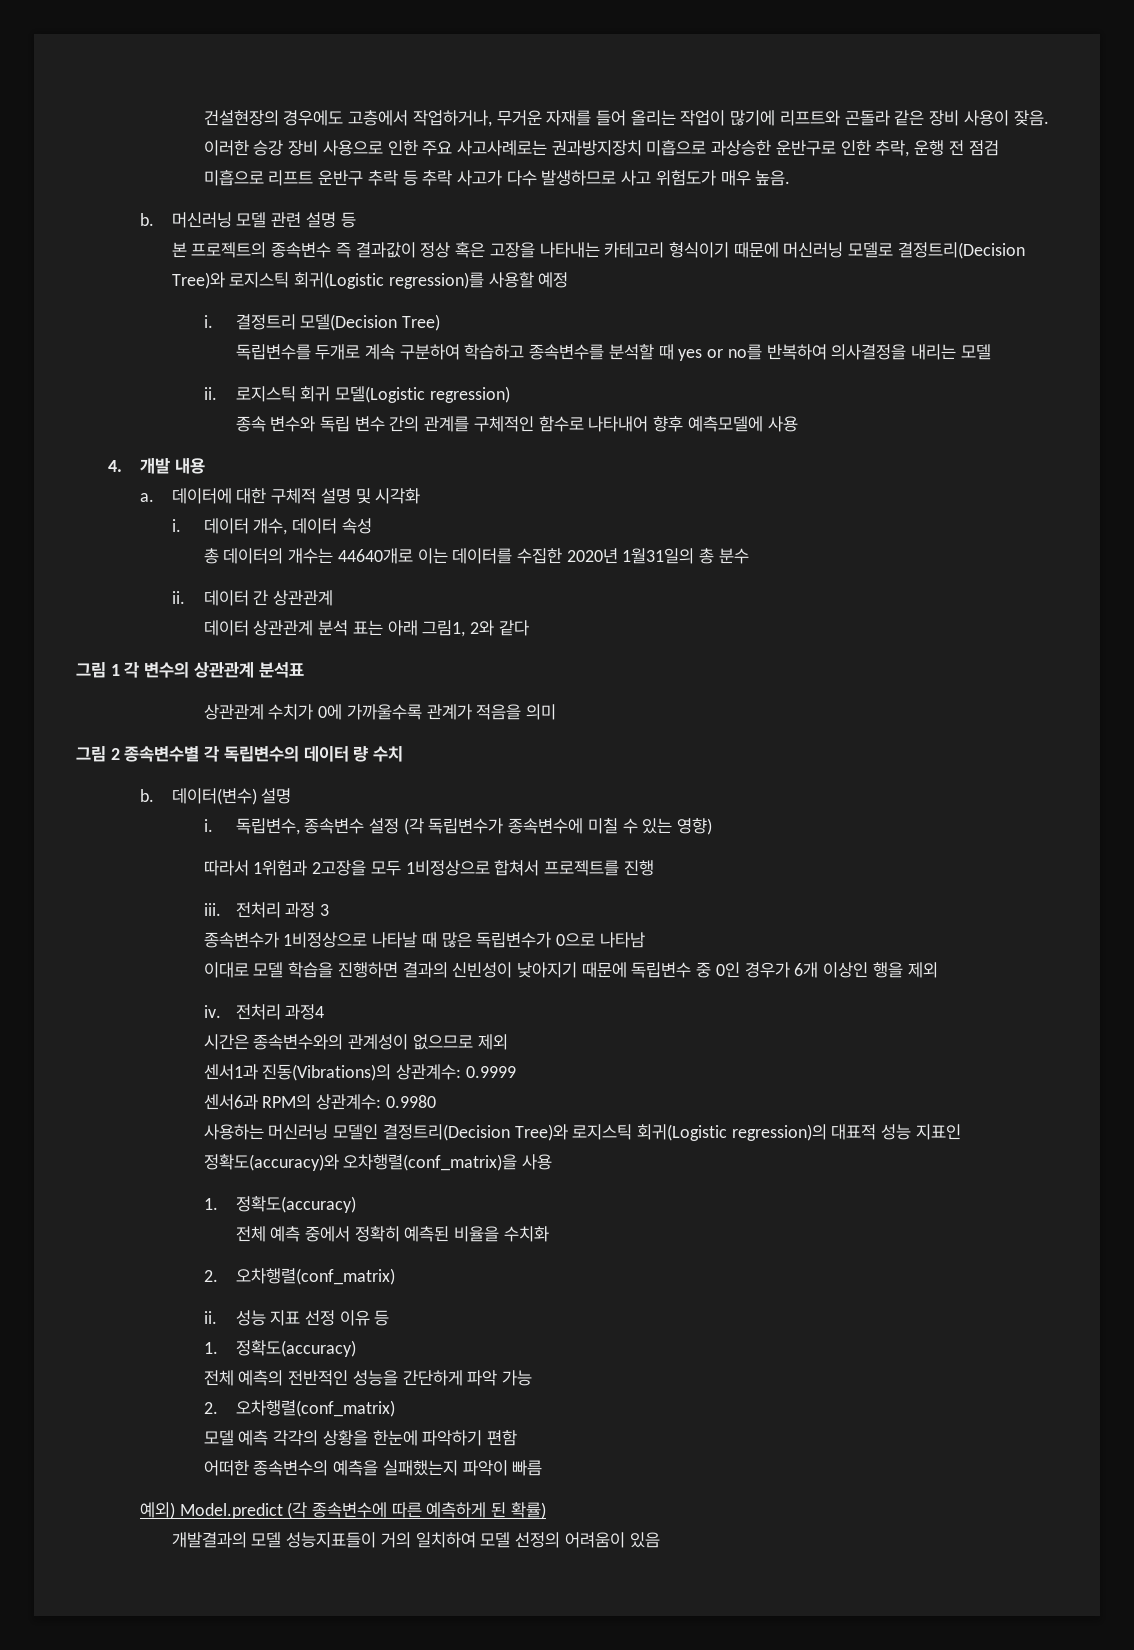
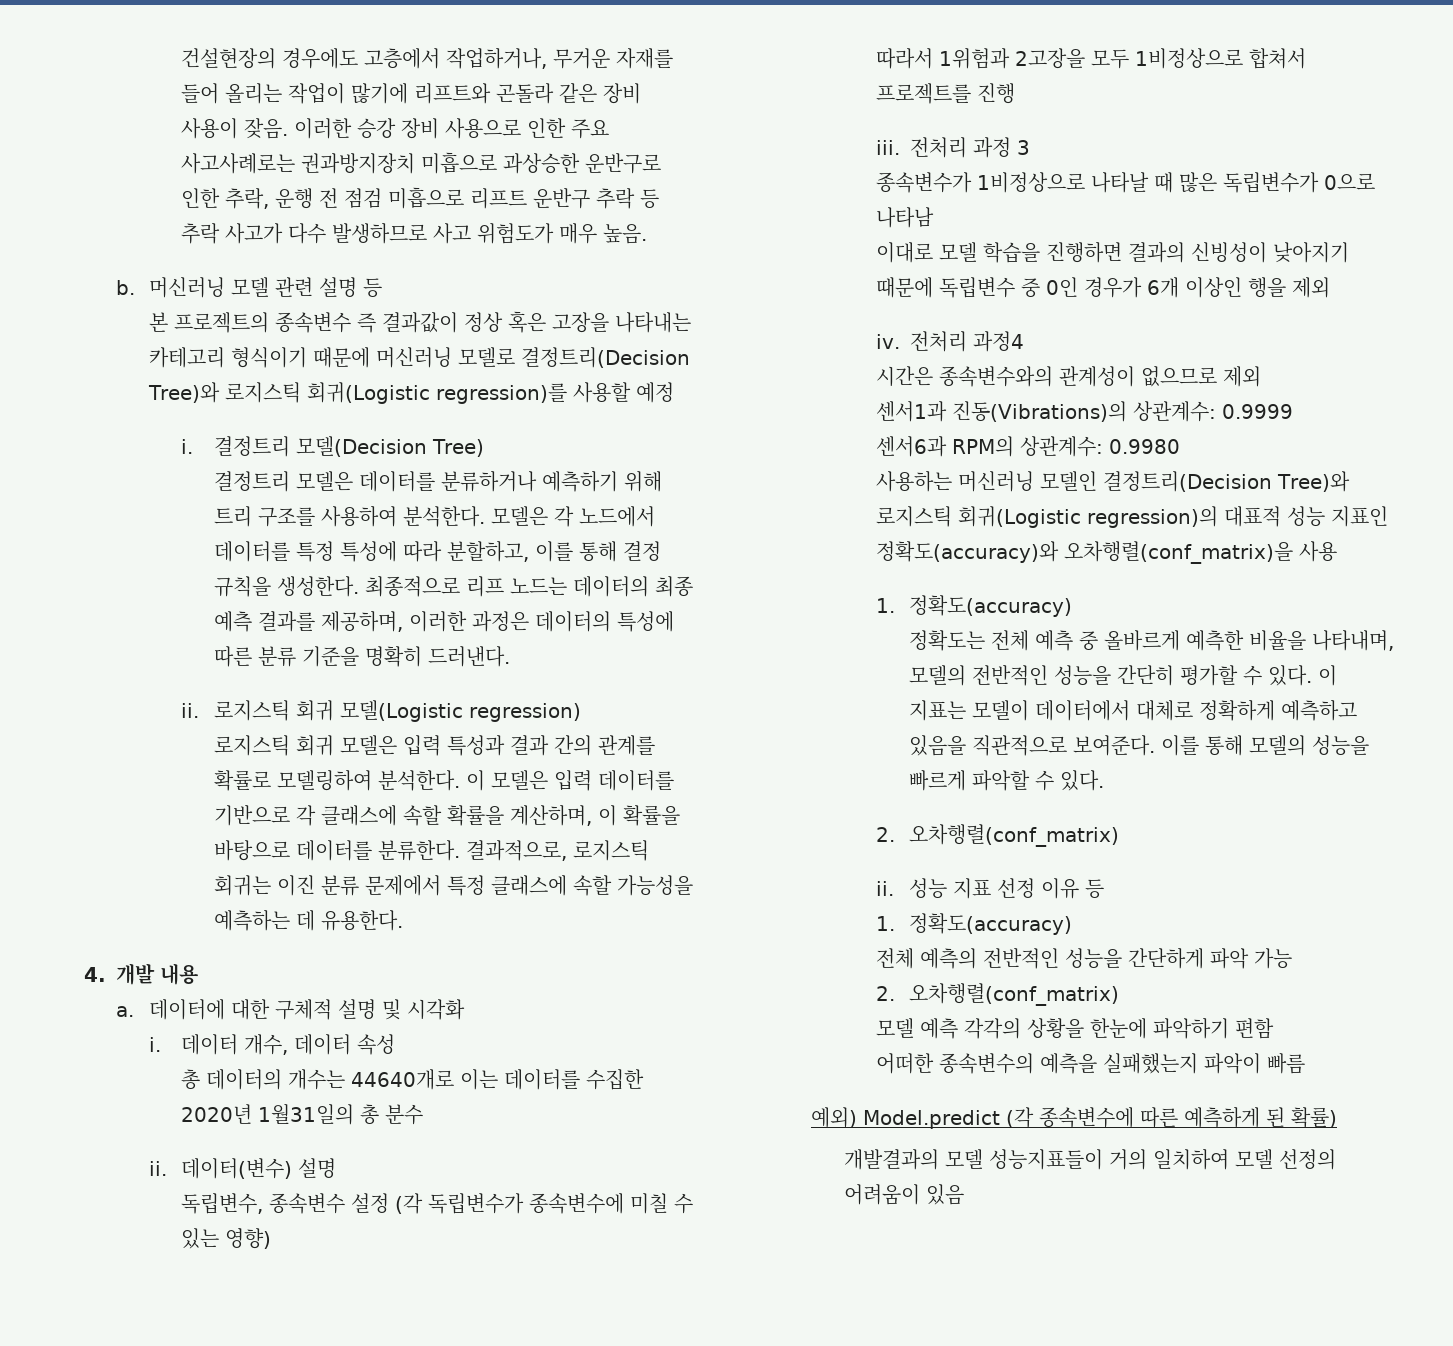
- 독립변수를 두개로 계속 구분하여 학습하고 종속변수를 분석할 때 yes or no를 반복하여 의사결정을 내리는 모델
+ 결정트리 모델은 데이터를 분류하거나 예측하기 위해 트리 구조를 사용하여 분석한다. 모델은 각 노드에서 데이터를 특정 특성에 따라 분할하고, 이를 통해 결정 규칙을 생성한다. 최종적으로 리프 노드는 데이터의 최종 예측 결과를 제공하며, 이러한 과정은 데이터의 특성에 따른 분류 기준을 명확히 드러낸다.
- 종속 변수와 독립 변수 간의 관계를 구체적인 함수로 나타내어 향후 예측모델에 사용
+ 로지스틱 회귀 모델은 입력 특성과 결과 간의 관계를 확률로 모델링하여 분석한다. 이 모델은 입력 데이터를 기반으로 각 클래스에 속할 확률을 계산하며, 이 확률을 바탕으로 데이터를 분류한다. 결과적으로, 로지스틱 회귀는 이진 분류 문제에서 특정 클래스에 속할 가능성을 예측하는 데 유용한다.
- 데이터 간 상관관계
- 데이터 상관관계 분석 표는 아래 그림1, 2와 같다
- 그림 1 각 변수의 상관관계 분석표
- 상관관계 수치가 0에 가까울수록 관계가 적음을 의미
- 그림 2 종속변수별 각 독립변수의 데이터 량 수치
- b.
  데이터(변수) 설명
- i. 독립변수, 종속변수 설정 (각 독립변수가 종속변수에 미칠 수 있는 영향)
+ 독립변수, 종속변수 설정 (각 독립변수가 종속변수에 미칠 수 있는 영향)
- 이대로 모델 학습을 진행하면 결과의 신빈성이 낮아지기 때문에 독립변수 중 0인 경우가 6개 이상인 행을 제외
+ 이대로 모델 학습을 진행하면 결과의 신빙성이 낮아지기 때문에 독립변수 중 0인 경우가 6개 이상인 행을 제외
- 전체 예측 중에서 정확히 예측된 비율을 수치화
+ 정확도는 전체 예측 중 올바르게 예측한 비율을 나타내며, 모델의 전반적인 성능을 간단히 평가할 수 있다. 이 지표는 모델이 데이터에서 대체로 정확하게 예측하고 있음을 직관적으로 보여준다. 이를 통해 모델의 성능을 빠르게 파악할 수 있다.

